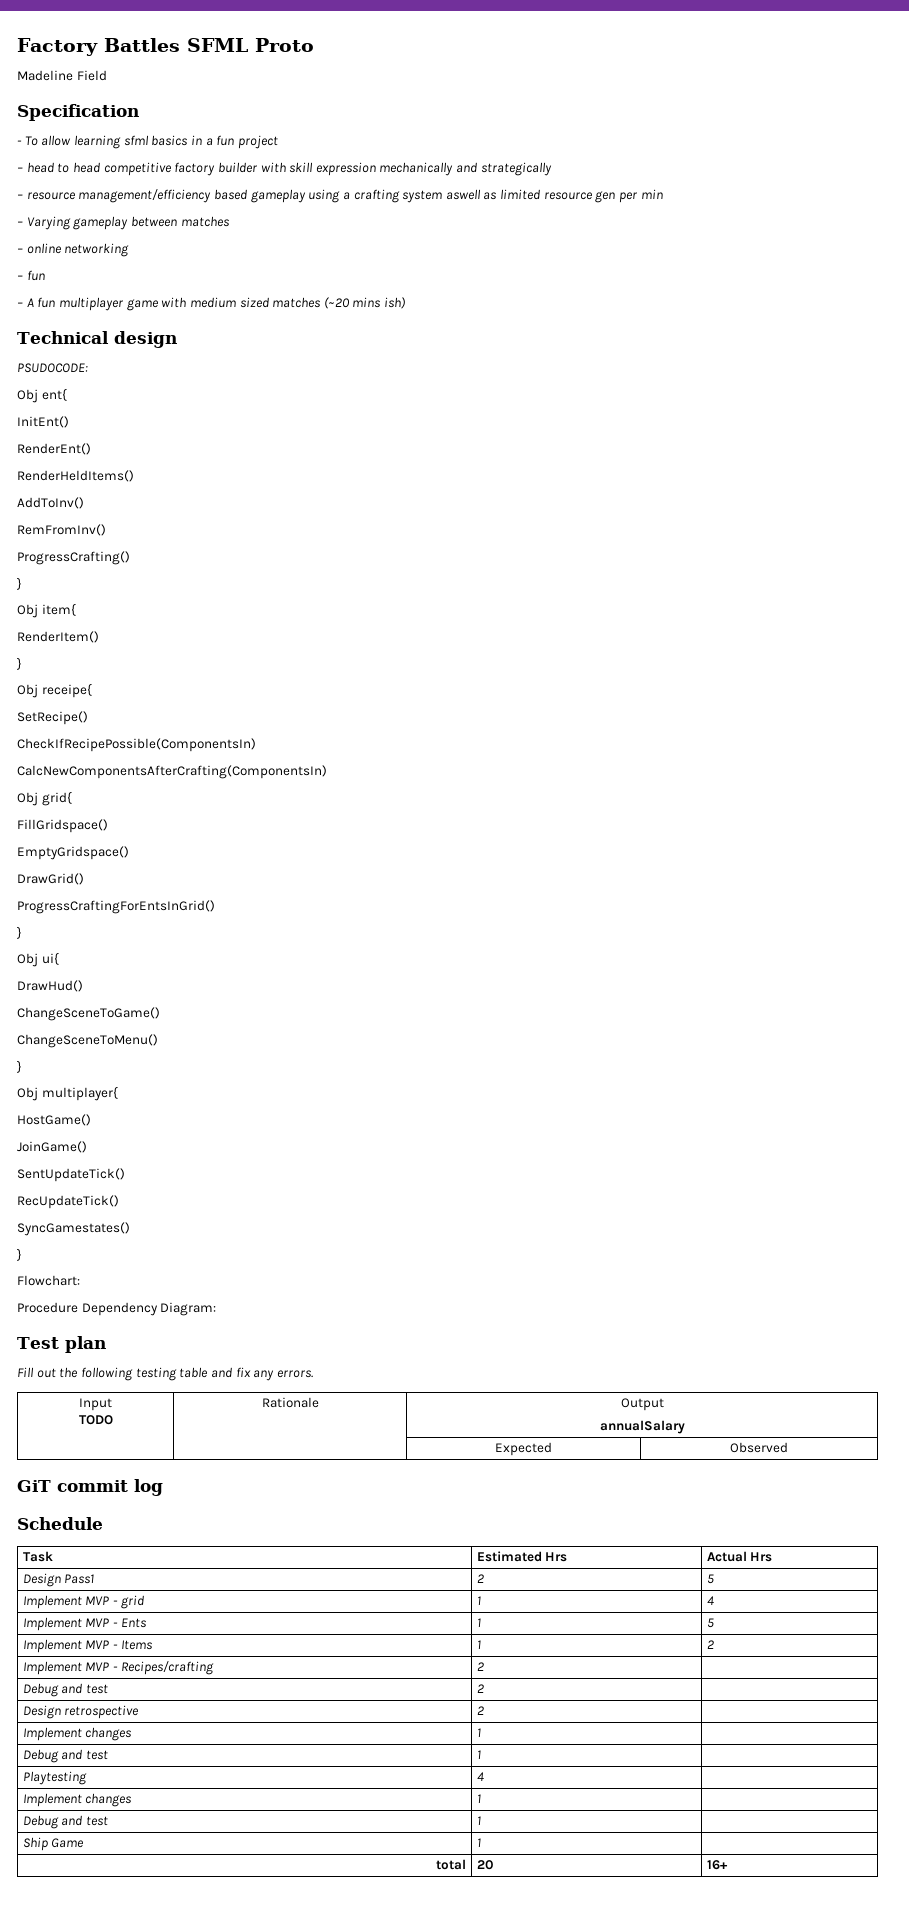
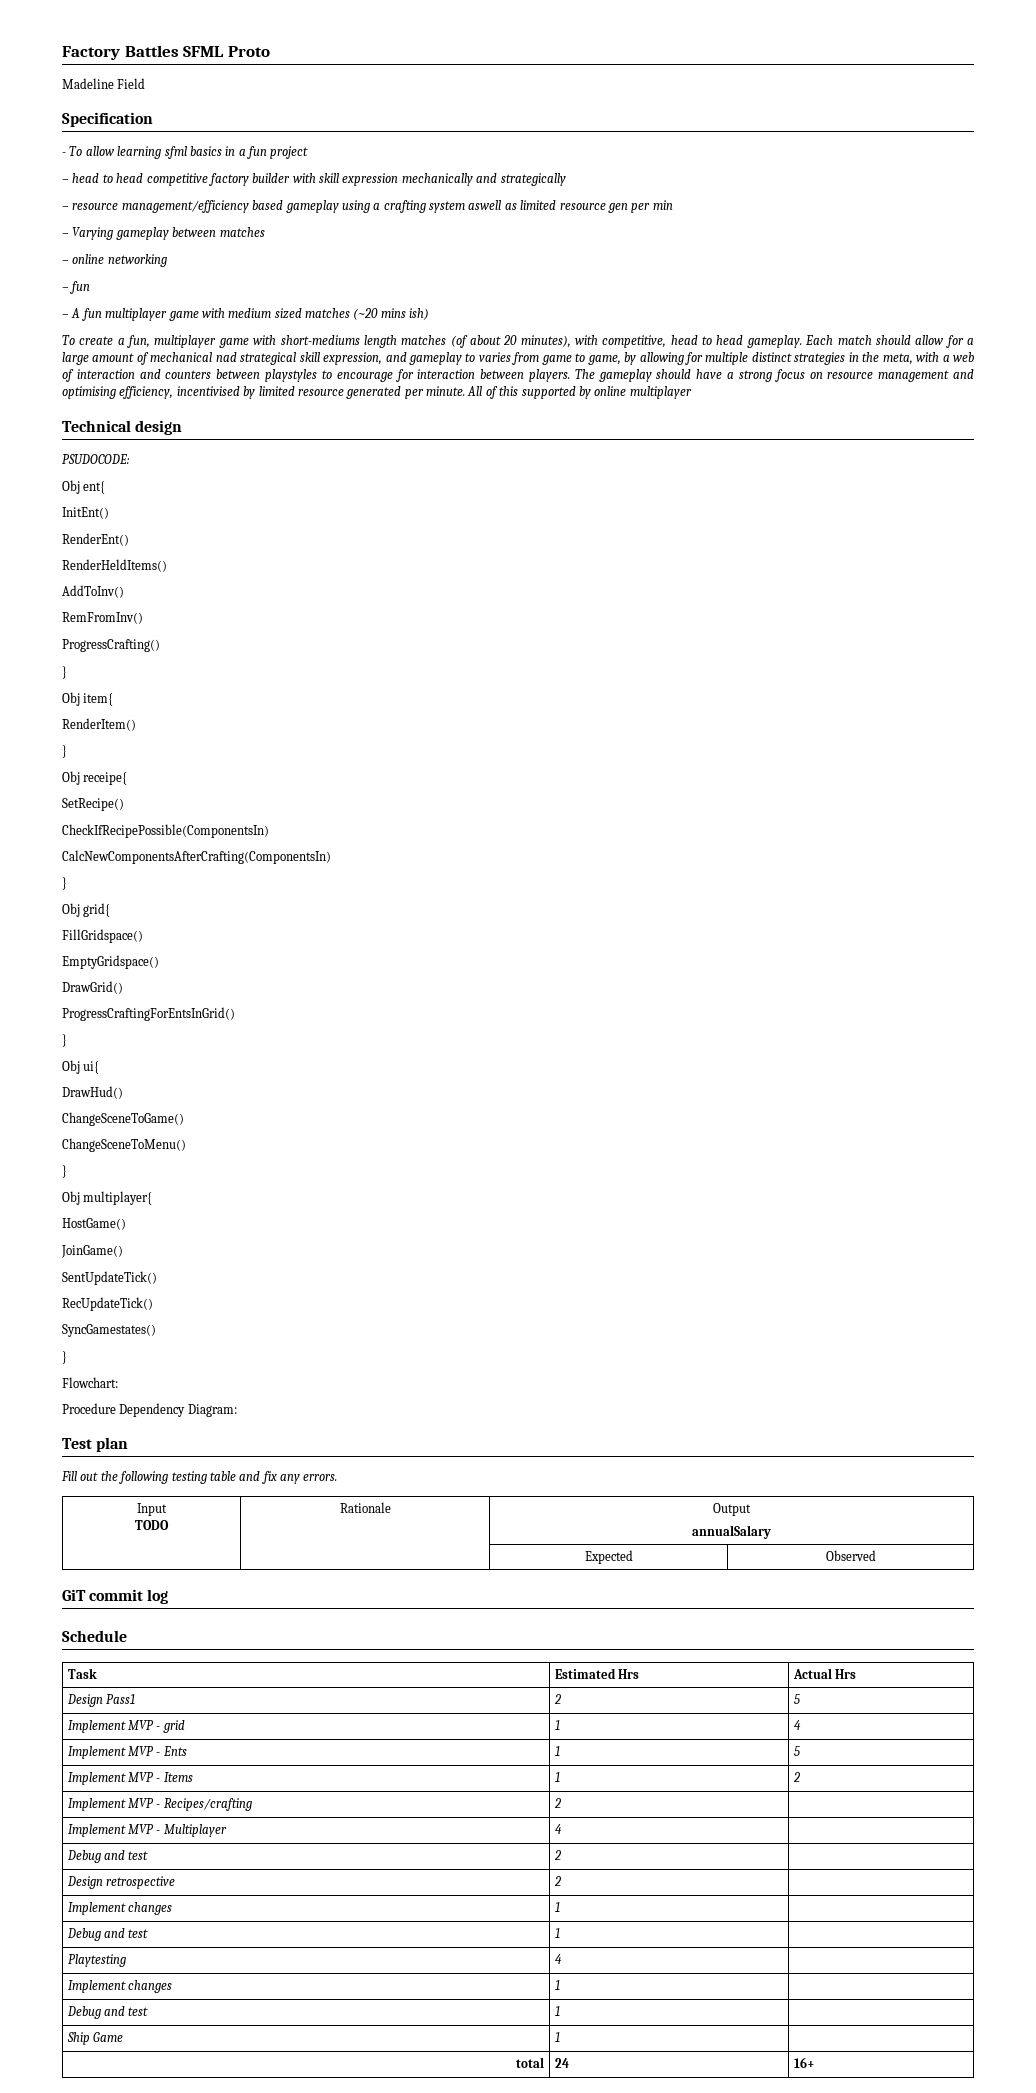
+ To create a fun, multiplayer game with short-mediums length matches (of about 20 minutes), with competitive, head to head gameplay. Each match should allow for a large amount of mechanical nad strategical skill expression, and gameplay to varies from game to game, by allowing for multiple distinct strategies in the meta, with a web of interaction and counters between playstyles to encourage for interaction between players. The gameplay should have a strong focus on resource management and optimising efficiency, incentivised by limited resource generated per minute. All of this supported by online multiplayer
  CalcNewComponentsAfterCrafting(ComponentsIn)
+ }
+ Implement MVP - Multiplayer | 4 |
- total | 20 | 16+
+ total | 24 | 16+

